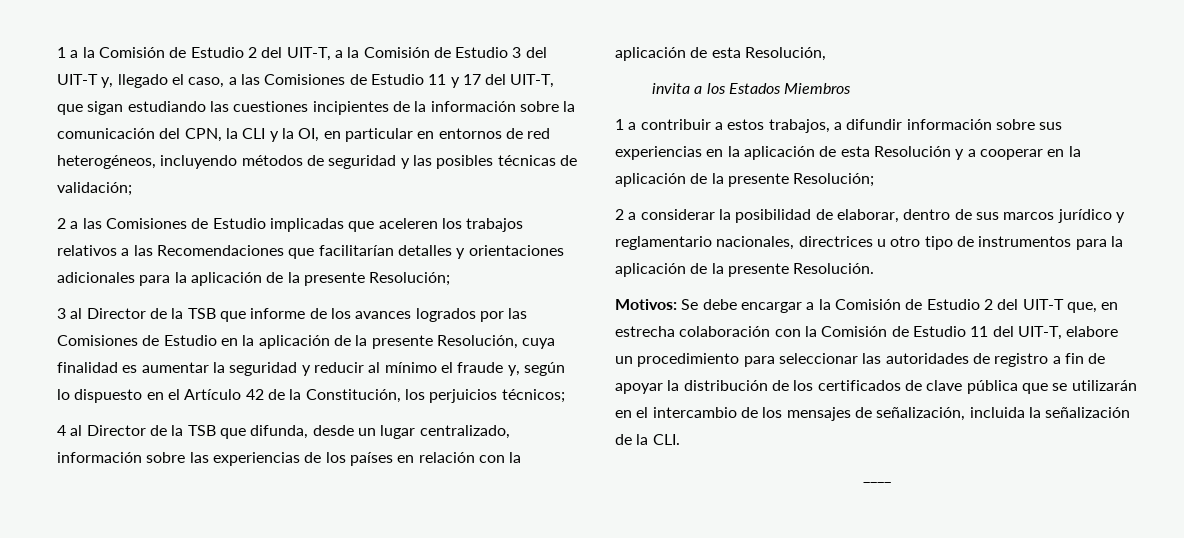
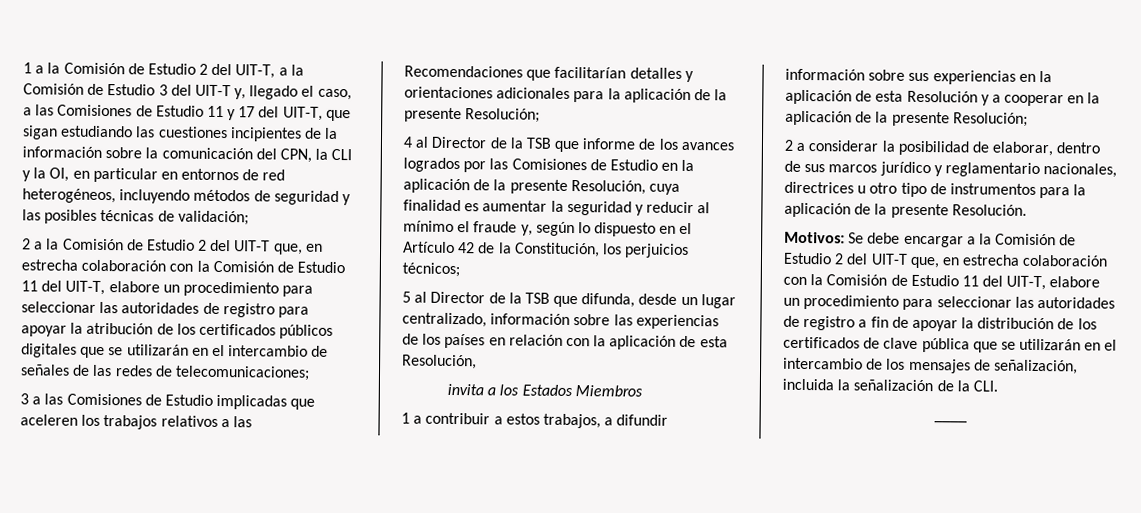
- 2 a las Comisiones de Estudio implicadas que aceleren los trabajos relativos a las Recomendaciones que facilitarían detalles y orientaciones adicionales para la aplicación de la presente Resolución;
+ 2 a la Comisión de Estudio 2 del UIT-T que, en estrecha colaboración con la Comisión de Estudio 11 del UIT-T, elabore un procedimiento para seleccionar las autoridades de registro para apoyar la atribución de los certificados públicos digitales que se utilizarán en el intercambio de señales de las redes de telecomunicaciones;
+ 3 a las Comisiones de Estudio implicadas que aceleren los trabajos relativos a las Recomendaciones que facilitarían detalles y orientaciones adicionales para la aplicación de la presente Resolución;
- 3 al Director de la TSB que informe de los avances logrados por las Comisiones de Estudio en la aplicación de la presente Resolución, cuya finalidad es aumentar la seguridad y reducir al mínimo el fraude y, según lo dispuesto en el Artículo 42 de la Constitución, los perjuicios técnicos;
+ 4 al Director de la TSB que informe de los avances logrados por las Comisiones de Estudio en la aplicación de la presente Resolución, cuya finalidad es aumentar la seguridad y reducir al mínimo el fraude y, según lo dispuesto en el Artículo 42 de la Constitución, los perjuicios técnicos;
- 4 al Director de la TSB que difunda, desde un lugar centralizado, información sobre las experiencias de los países en relación con la aplicación de esta Resolución,
+ 5 al Director de la TSB que difunda, desde un lugar centralizado, información sobre las experiencias de los países en relación con la aplicación de esta Resolución,

